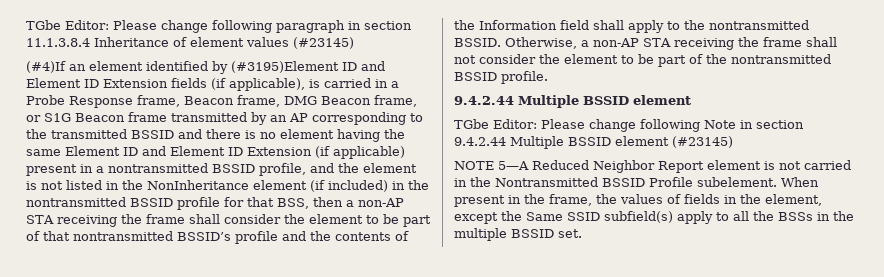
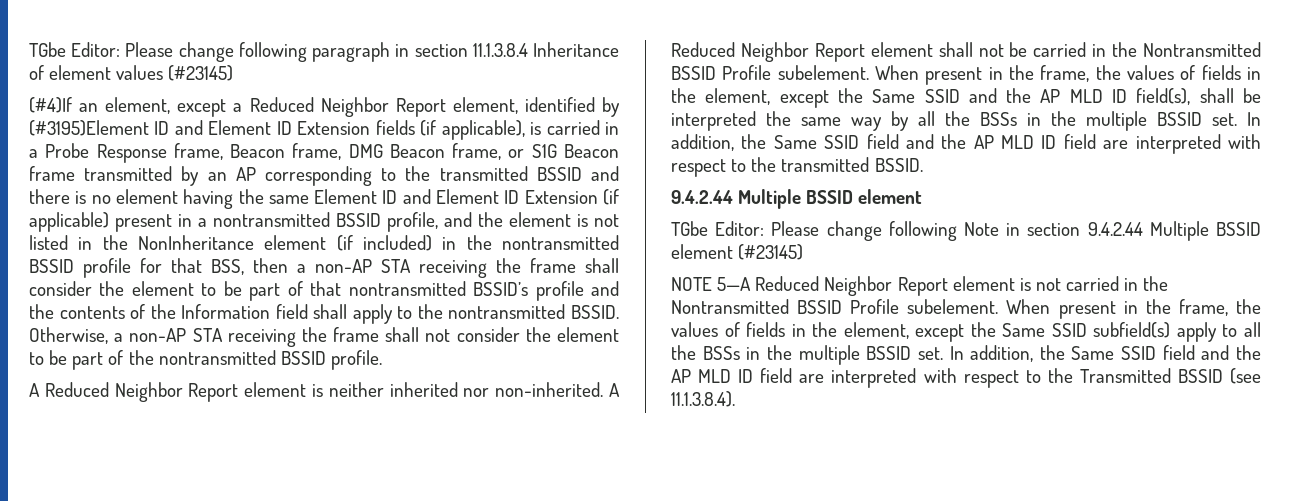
- (#4)If an element identified by (#3195)Element ID and Element ID Extension fields (if applicable), is carried in a Probe Response frame, Beacon frame, DMG Beacon frame, or S1G Beacon frame transmitted by an AP corresponding to the transmitted BSSID and there is no element having the same Element ID and Element ID Extension (if applicable) present in a nontransmitted BSSID profile, and the element is not listed in the NonInheritance element (if included) in the nontransmitted BSSID profile for that BSS, then a non-AP STA receiving the frame shall consider the element to be part of that nontransmitted BSSID’s profile and the contents of the Information field shall apply to the nontransmitted BSSID.
+ (#4)If an element, except a Reduced Neighbor Report element, identified by (#3195)Element ID and Element ID Extension fields (if applicable), is carried in a Probe Response frame, Beacon frame, DMG Beacon frame, or S1G Beacon frame transmitted by an AP corresponding to the transmitted BSSID and there is no element having the same Element ID and Element ID Extension (if applicable) present in a nontransmitted BSSID profile, and the element is not listed in the NonInheritance element (if included) in the nontransmitted BSSID profile for that BSS, then a non-AP STA receiving the frame shall consider the element to be part of that nontransmitted BSSID’s profile and the contents of the Information field shall apply to the nontransmitted BSSID.
+ A Reduced Neighbor Report element is neither inherited nor non-inherited. A Reduced Neighbor Report element shall not be carried in the Nontransmitted BSSID Profile subelement. When present in the frame, the values of fields in the element, except the Same SSID and the AP MLD ID field(s), shall be interpreted the same way by all the BSSs in the multiple BSSID set. In addition, the Same SSID field and the AP MLD ID field are interpreted with respect to the transmitted BSSID.
+ In addition, the Same SSID field and the AP MLD ID field are interpreted with respect to the Transmitted BSSID (see 11.1.3.8.4).

